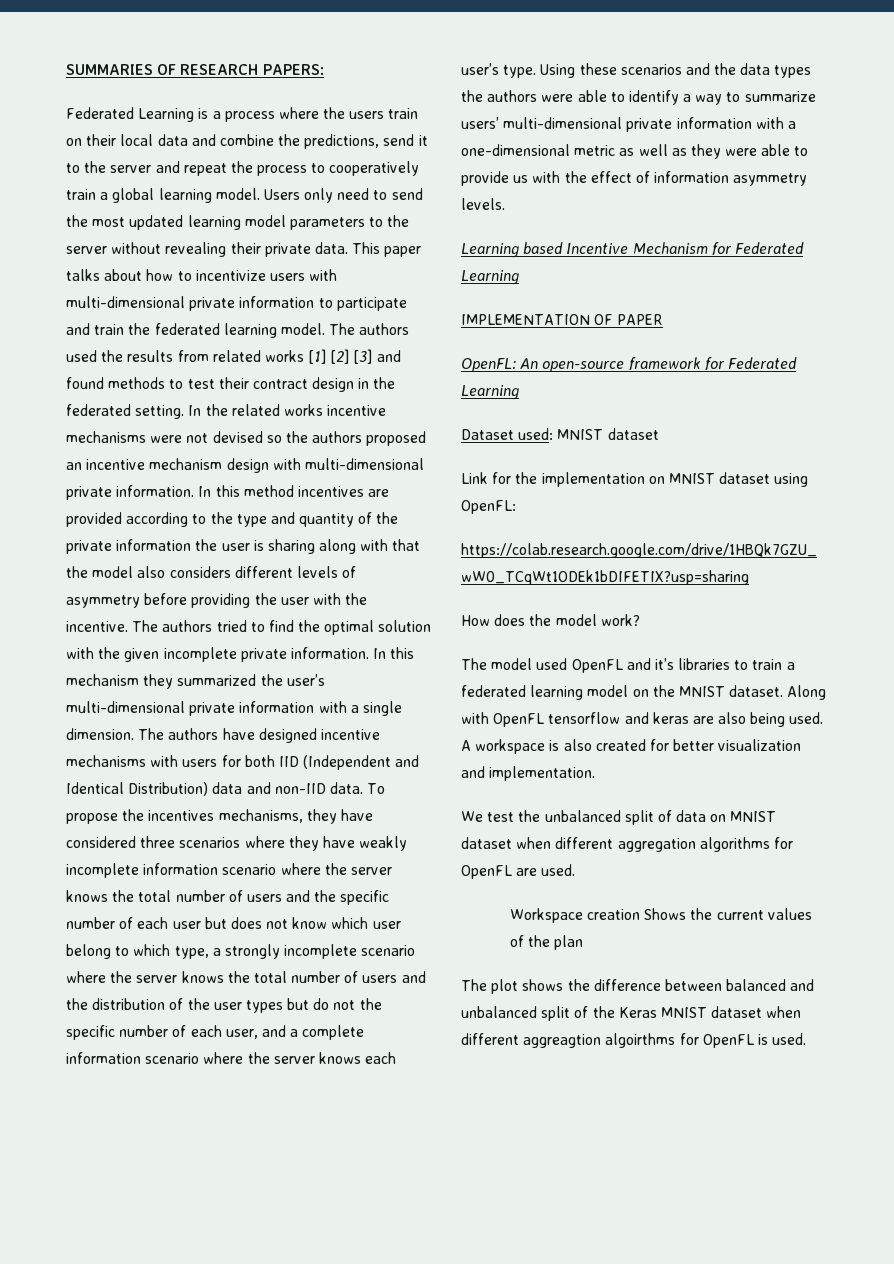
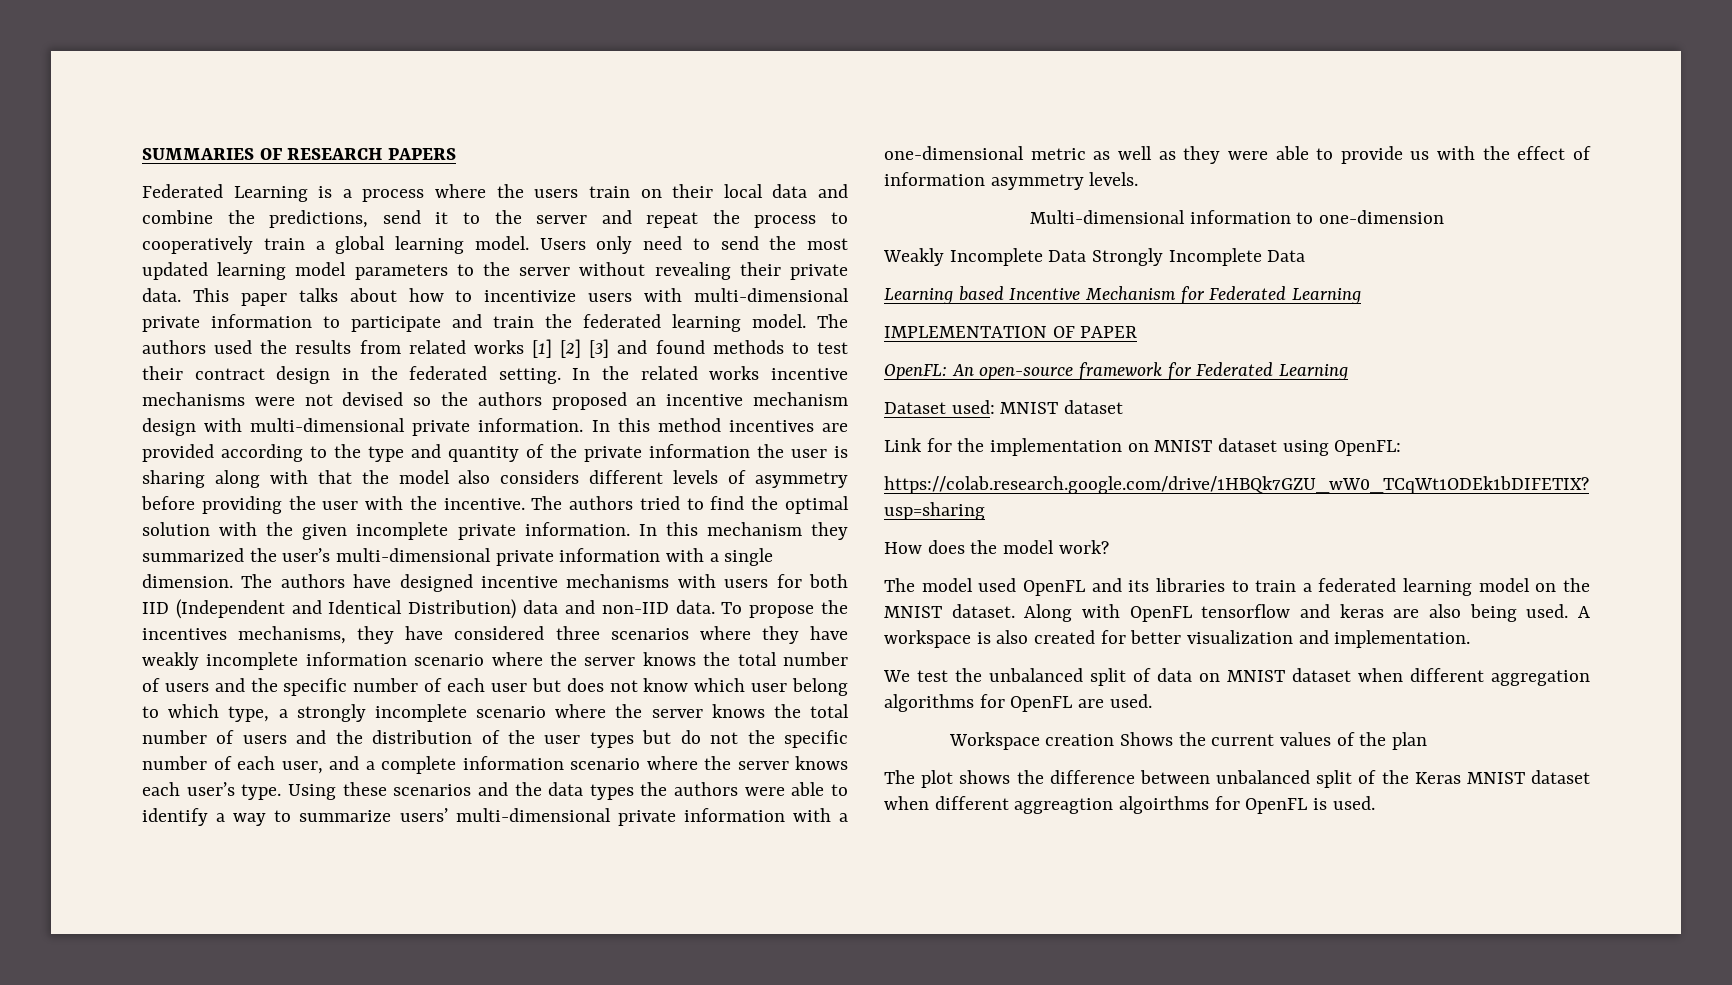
- SUMMARIES OF RESEARCH PAPERS:
+ SUMMARIES OF RESEARCH PAPERS
+ Multi-dimensional information to one-dimension
+ Weakly Incomplete Data Strongly Incomplete Data
- The model used OpenFL and it’s libraries to train a federated learning model on the MNIST dataset.
+ The model used OpenFL and its libraries to train a federated learning model on the MNIST dataset.
- The plot shows the difference between balanced and unbalanced split of the Keras MNIST dataset when different aggreagtion algoirthms for OpenFL is used.
+ The plot shows the difference between unbalanced split of the Keras MNIST dataset when different aggreagtion algoirthms for OpenFL is used.

